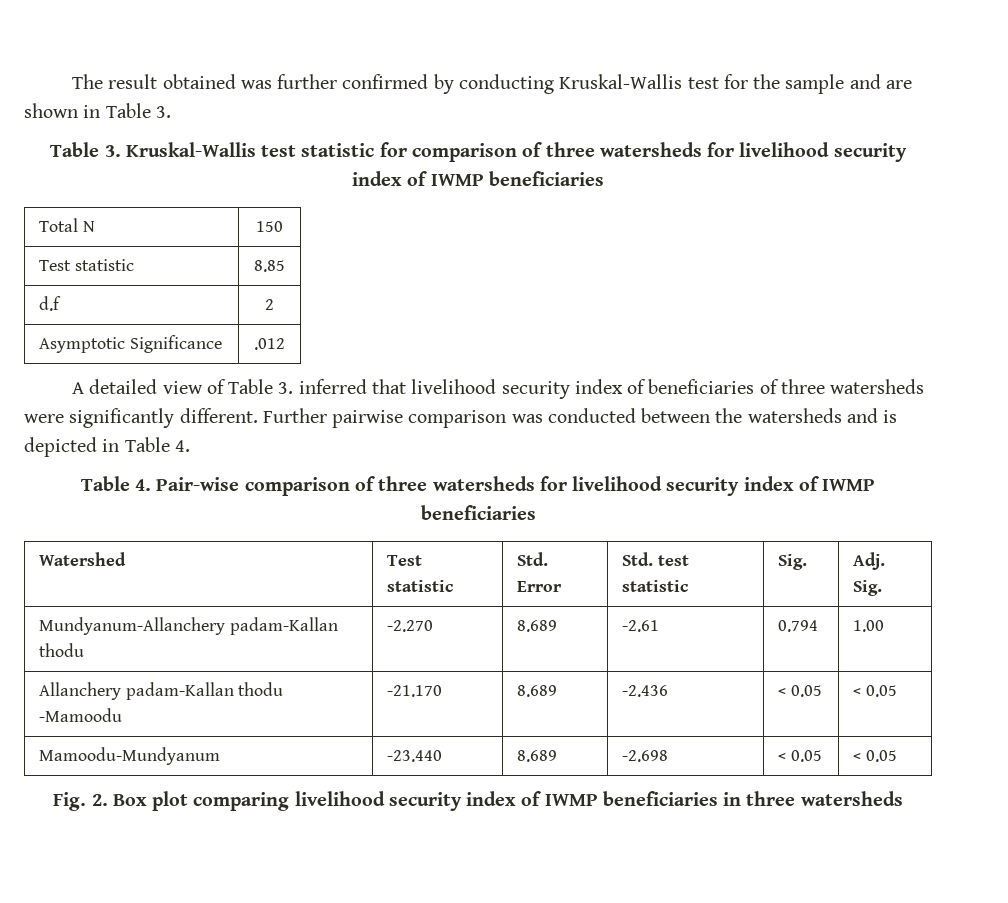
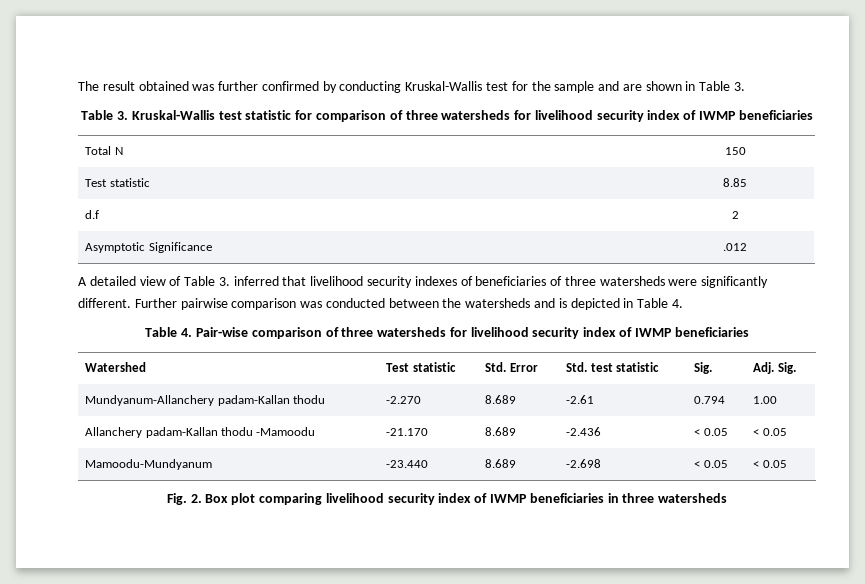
- A detailed view of Table 3. inferred that livelihood security index of beneficiaries of three watersheds were significantly different.
+ A detailed view of Table 3. inferred that livelihood security indexes of beneficiaries of three watersheds were significantly different.

